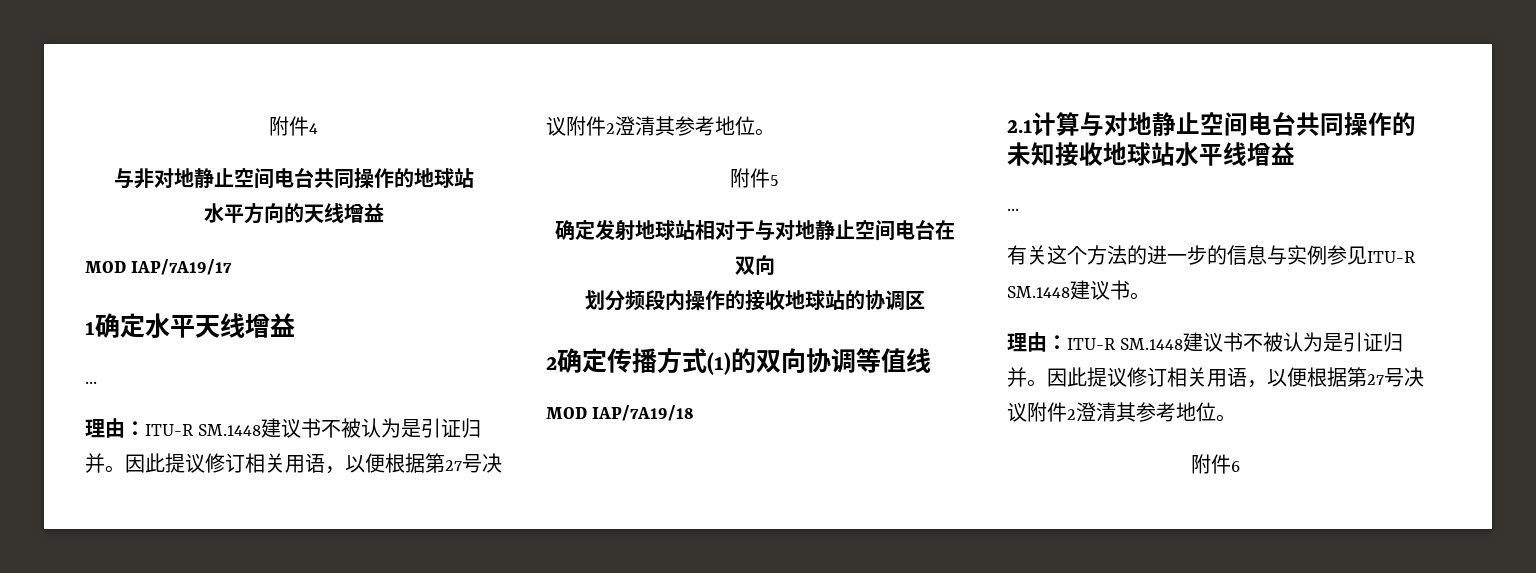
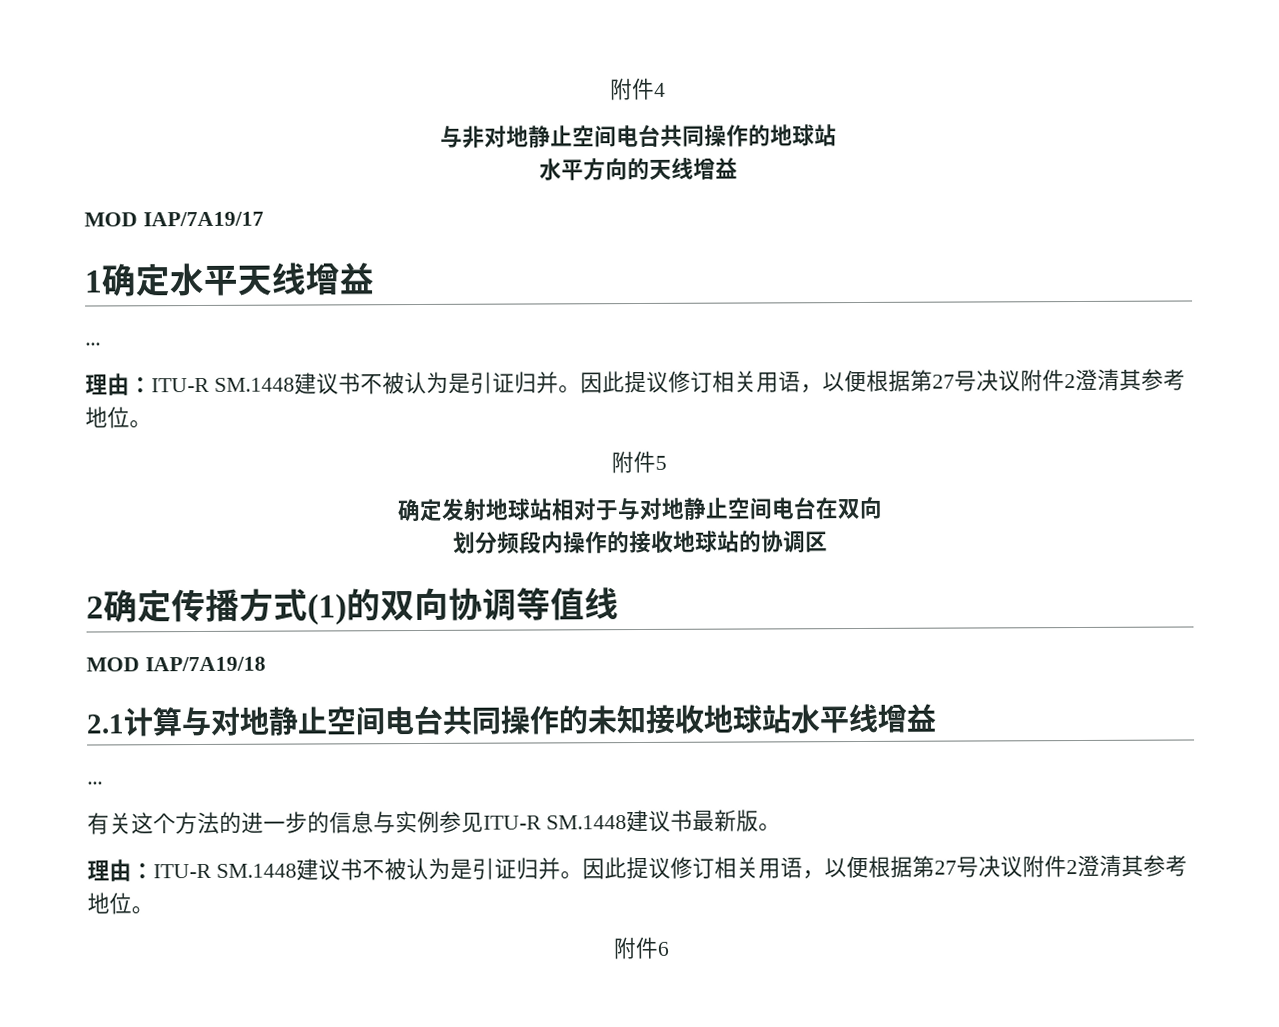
- 有关这个方法的进一步的信息与实例参见ITU-R SM.1448建议书。
+ 有关这个方法的进一步的信息与实例参见ITU-R SM.1448建议书最新版。

